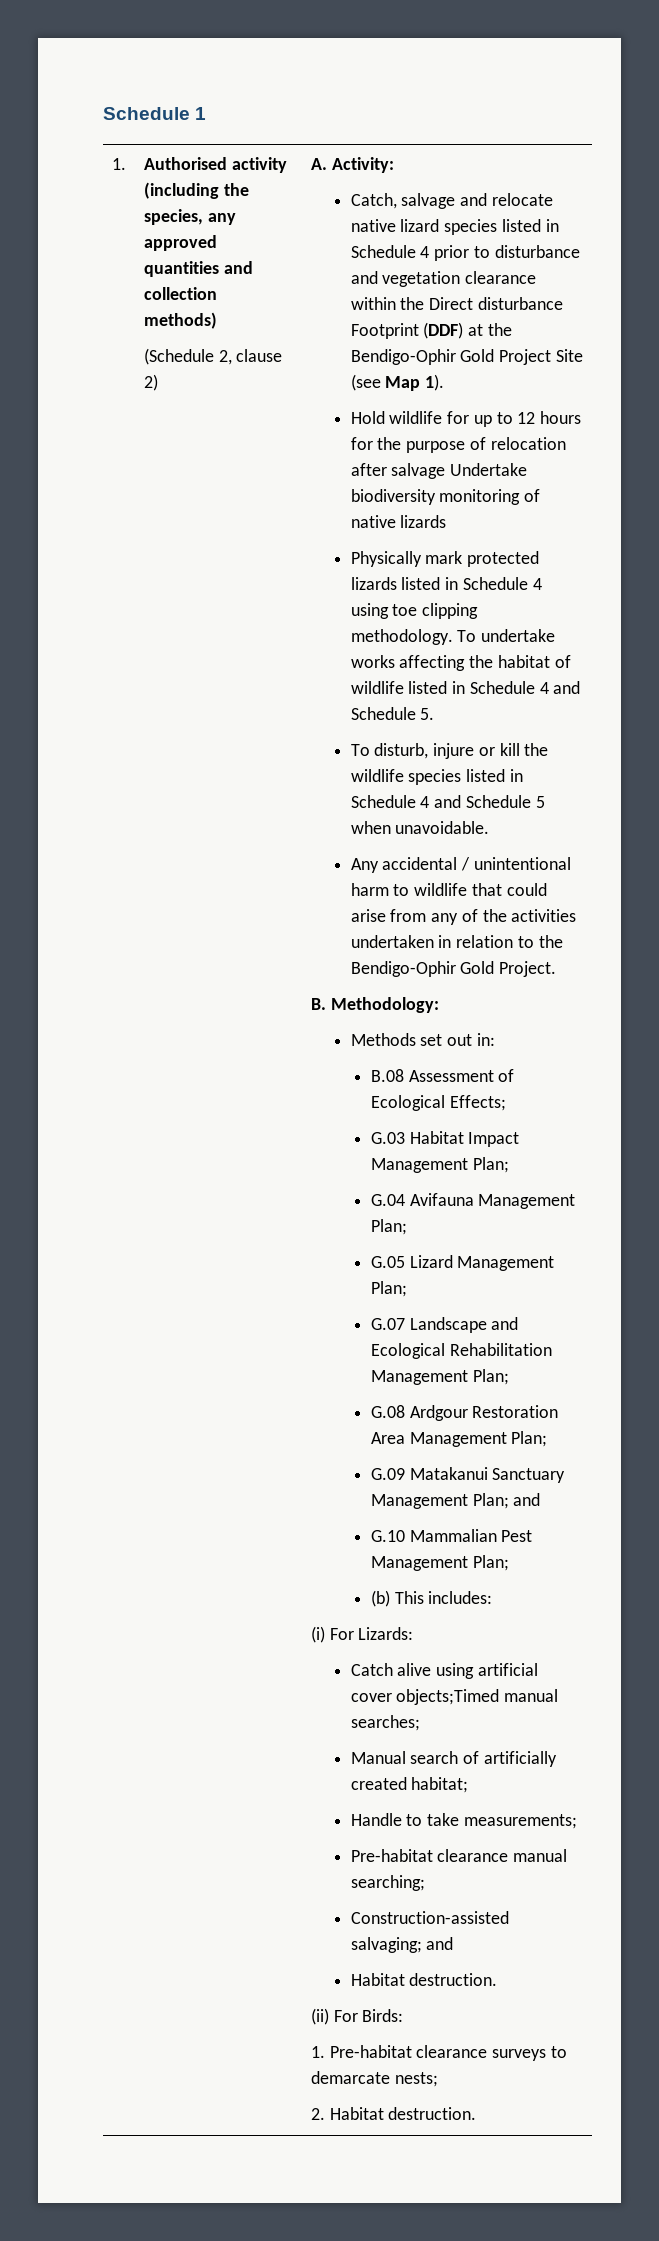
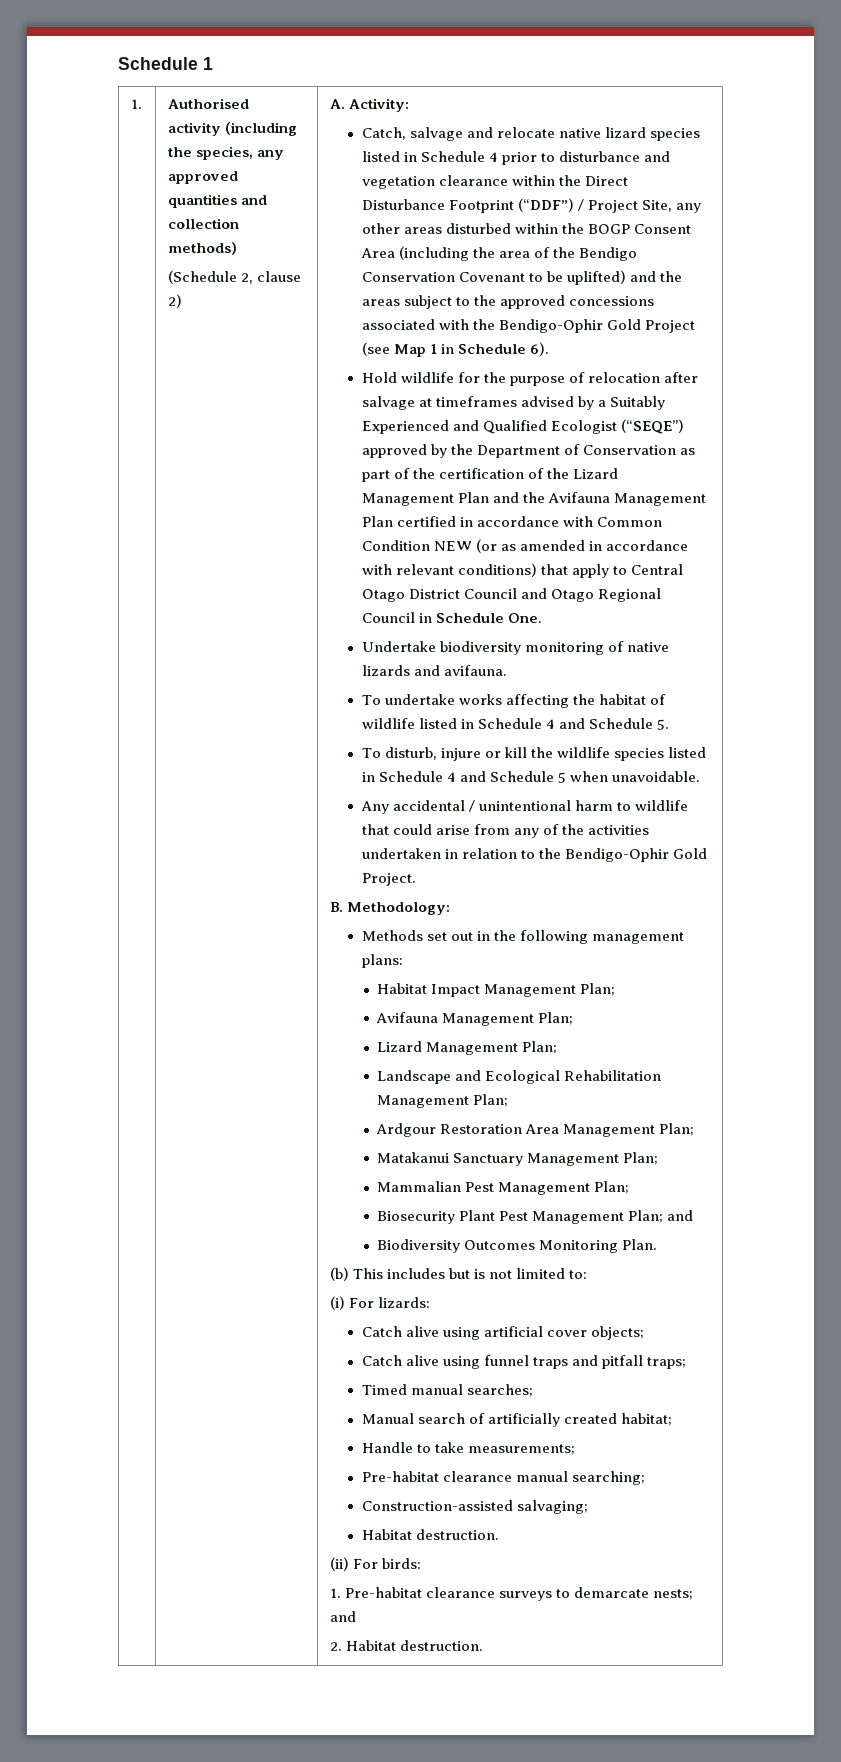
- Catch, salvage and relocate native lizard species listed in Schedule 4 prior to disturbance and vegetation clearance within the Direct disturbance Footprint (DDF) at the Bendigo-Ophir Gold Project Site (see Map 1).
+ Catch, salvage and relocate native lizard species listed in Schedule 4 prior to disturbance and vegetation clearance within the Direct Disturbance Footprint (“DDF”) / Project Site, any other areas disturbed within the BOGP Consent Area (including the area of the Bendigo Conservation Covenant to be uplifted) and the areas subject to the approved concessions associated with the Bendigo-Ophir Gold Project (see Map 1 in Schedule 6).
- Hold wildlife for up to 12 hours for the purpose of relocation after salvage Undertake biodiversity monitoring of native lizards
- Physically mark protected lizards listed in Schedule 4 using toe clipping methodology. To undertake works affecting the habitat of wildlife listed in Schedule 4 and Schedule 5.
+ Hold wildlife for the purpose of relocation after salvage at timeframes advised by a Suitably Experienced and Qualified Ecologist (“SEQE”) approved by the Department of Conservation as part of the certification of the Lizard Management Plan and the Avifauna Management Plan certified in accordance with Common Condition NEW (or as amended in accordance with relevant conditions) that apply to Central Otago District Council and Otago Regional Council in Schedule One.
+ Undertake biodiversity monitoring of native lizards and avifauna.
+ To undertake works affecting the habitat of wildlife listed in Schedule 4 and Schedule 5.
- Methods set out in:
- B.08 Assessment of Ecological Effects;
- G.03 Habitat Impact Management Plan;
+ Methods set out in the following management plans:
+ Habitat Impact Management Plan;
- G.04 Avifauna Management Plan;
+ Avifauna Management Plan;
- G.05 Lizard Management Plan;
+ Lizard Management Plan;
- G.07 Landscape and Ecological Rehabilitation Management Plan;
+ Landscape and Ecological Rehabilitation Management Plan;
- G.08 Ardgour Restoration Area Management Plan;
+ Ardgour Restoration Area Management Plan;
- G.09 Matakanui Sanctuary Management Plan; and
- G.10 Mammalian Pest Management Plan;
+ Matakanui Sanctuary Management Plan;
+ Mammalian Pest Management Plan;
- (b) This includes:
+ Biosecurity Plant Pest Management Plan; and
+ Biodiversity Outcomes Monitoring Plan.
+ (b) This includes but is not limited to:
- (i) For Lizards:
+ (i) For lizards:
- Catch alive using artificial cover objects;Timed manual searches;
+ Catch alive using artificial cover objects;
+ Catch alive using funnel traps and pitfall traps;
+ Timed manual searches;
- Construction-assisted salvaging; and
+ Construction-assisted salvaging;
- (ii) For Birds:
+ (ii) For birds:
- 1. Pre-habitat clearance surveys to demarcate nests;
+ 1. Pre-habitat clearance surveys to demarcate nests; and

